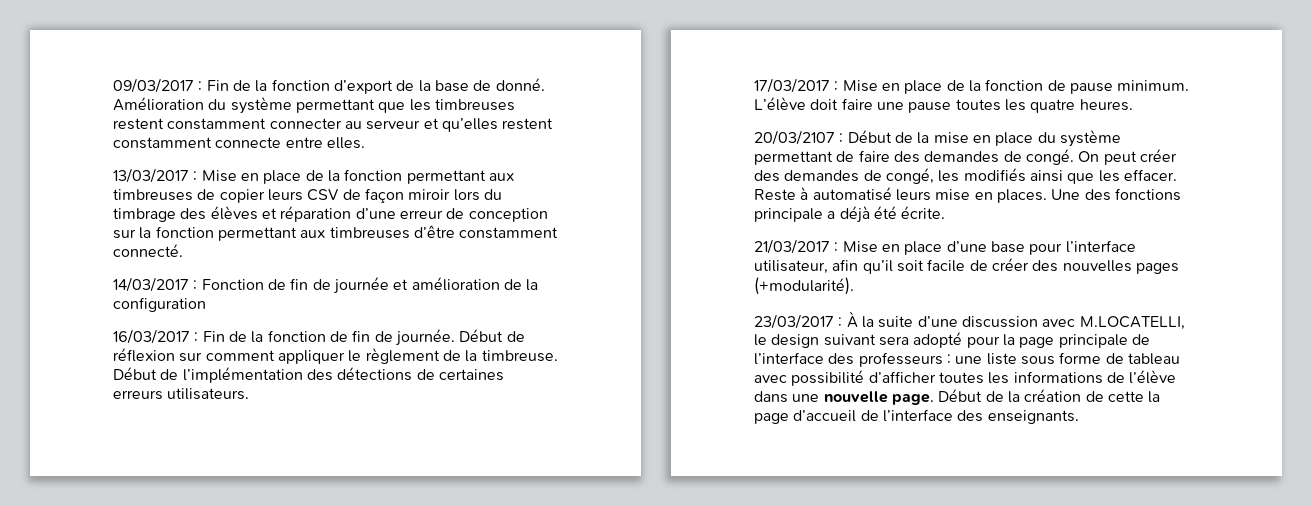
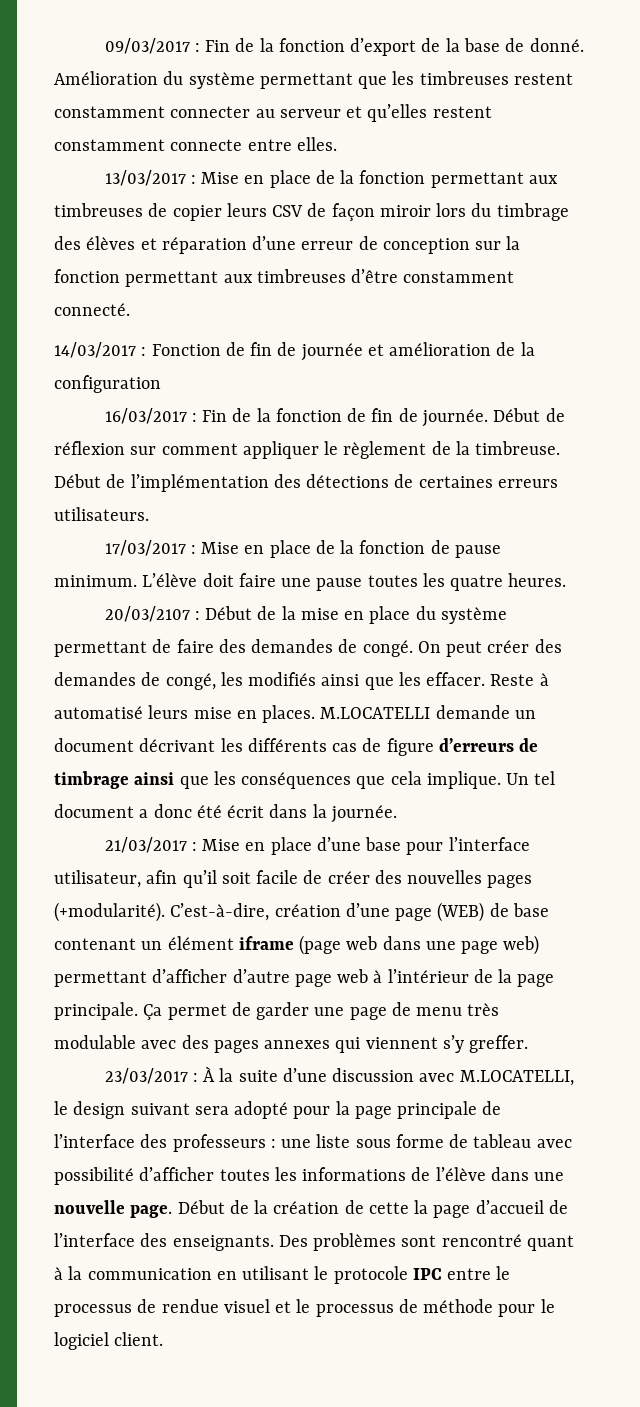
- Une des fonctions principale a déjà été écrite.
+ M.LOCATELLI demande un document décrivant les différents cas de figure d’erreurs de timbrage ainsi que les conséquences que cela implique. Un tel document a donc été écrit dans la journée.
+ C’est-à-dire, création d’une page (WEB) de base contenant un élément iframe (page web dans une page web) permettant d’afficher d’autre page web à l’intérieur de la page principale. Ça permet de garder une page de menu très modulable avec des pages annexes qui viennent s’y greffer.
+ Des problèmes sont rencontré quant à la communication en utilisant le protocole IPC entre le processus de rendue visuel et le processus de méthode pour le logiciel client.

